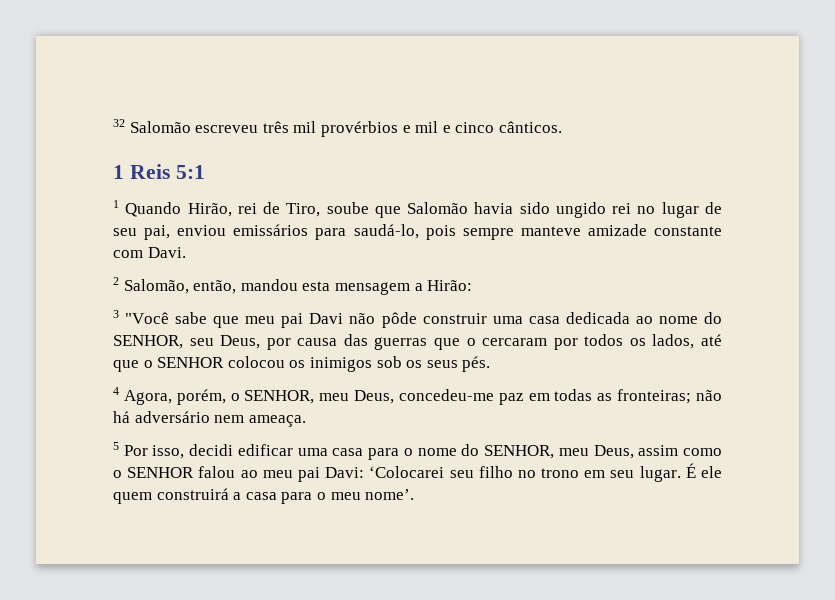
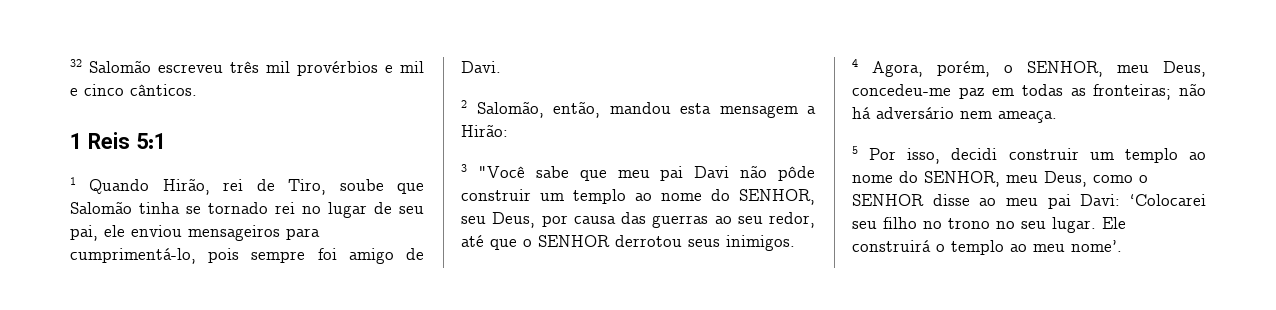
- 1 Quando Hirão, rei de Tiro, soube que Salomão havia sido ungido rei no lugar de seu pai, enviou emissários para saudá-lo, pois sempre manteve amizade constante com Davi.
+ 1 Quando Hirão, rei de Tiro, soube que Salomão tinha se tornado rei no lugar de seu pai, ele enviou mensageiros para cumprimentá-lo, pois sempre foi amigo de Davi.
- 3 "Você sabe que meu pai Davi não pôde construir uma casa dedicada ao nome do SENHOR, seu Deus, por causa das guerras que o cercaram por todos os lados, até que o SENHOR colocou os inimigos sob os seus pés.
+ 3 "Você sabe que meu pai Davi não pôde construir um templo ao nome do SENHOR, seu Deus, por causa das guerras ao seu redor, até que o SENHOR derrotou seus inimigos.
- 5 Por isso, decidi edificar uma casa para o nome do SENHOR, meu Deus, assim como o SENHOR falou ao meu pai Davi: ‘Colocarei seu filho no trono em seu lugar.
+ 5 Por isso, decidi construir um templo ao nome do SENHOR, meu Deus, como o SENHOR disse ao meu pai Davi: ‘Colocarei seu filho no trono no seu lugar.
- É ele quem construirá a casa para o meu nome’.
+ Ele construirá o templo ao meu nome’.

